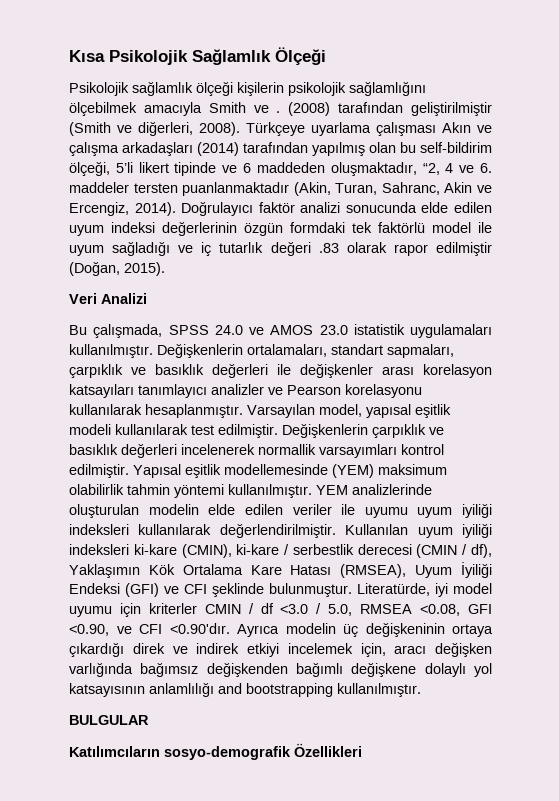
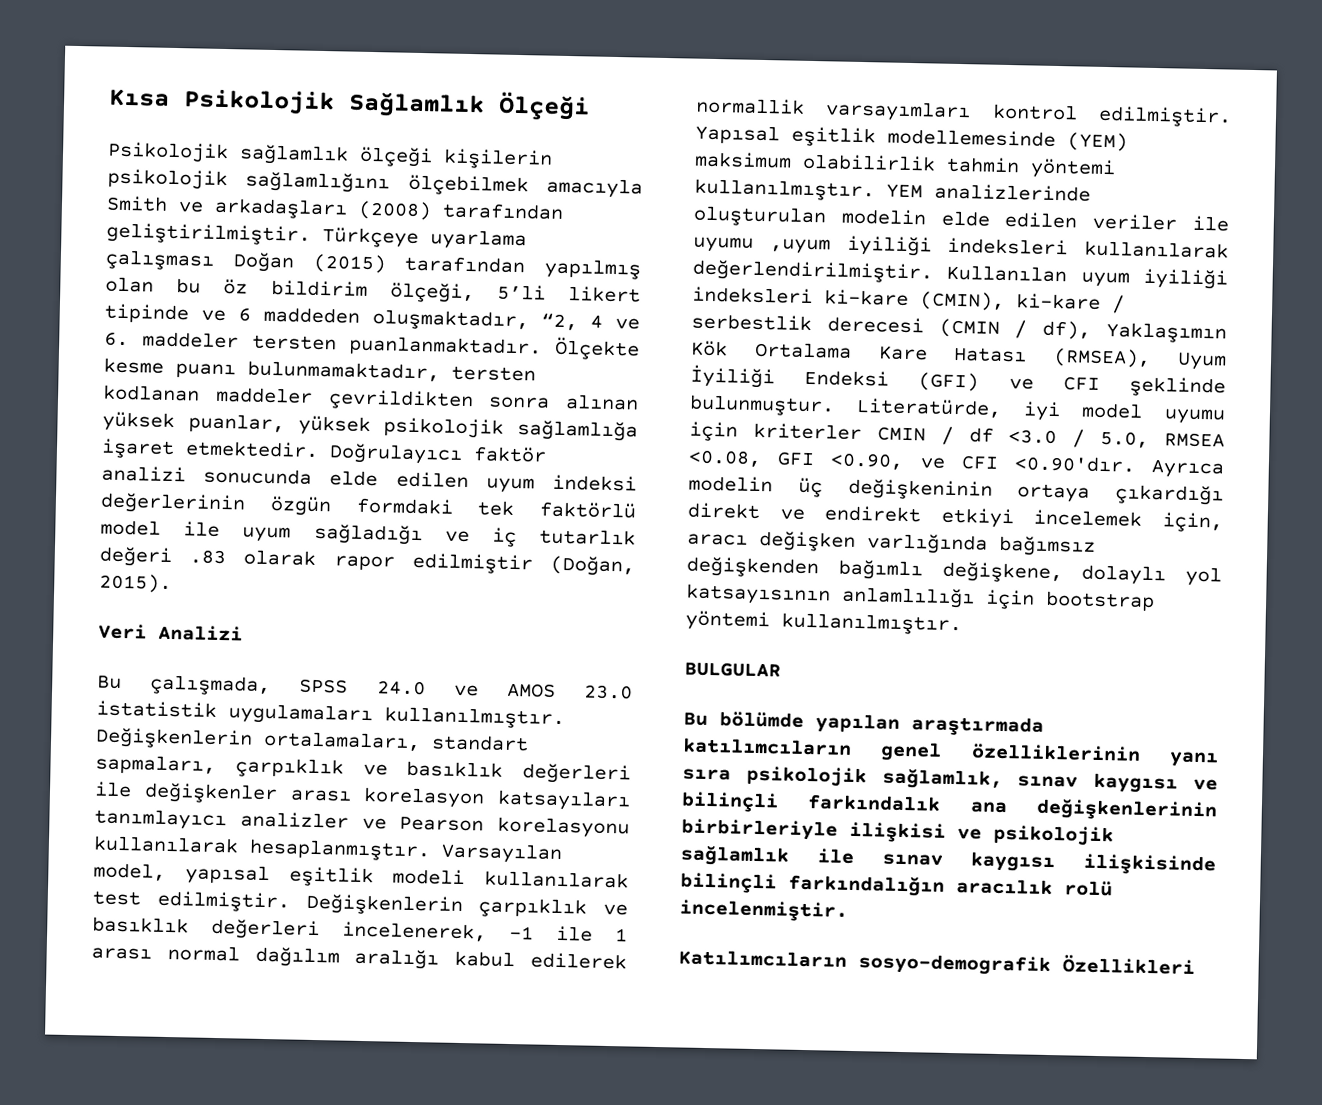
- Psikolojik sağlamlık ölçeği kişilerin psikolojik sağlamlığını ölçebilmek amacıyla Smith ve . (2008) tarafından geliştirilmiştir (Smith ve diğerleri, 2008). Türkçeye uyarlama çalışması Akın ve çalışma arkadaşları (2014) tarafından yapılmış olan bu self-bildirim ölçeği, 5’li likert tipinde ve 6 maddeden oluşmaktadır, “2, 4 ve 6. maddeler tersten puanlanmaktadır (Akin, Turan, Sahranc, Akin ve Ercengiz, 2014).
+ Psikolojik sağlamlık ölçeği kişilerin psikolojik sağlamlığını ölçebilmek amacıyla Smith ve arkadaşları (2008) tarafından geliştirilmiştir. Türkçeye uyarlama çalışması Doğan (2015) tarafından yapılmış olan bu öz bildirim ölçeği, 5’li likert tipinde ve 6 maddeden oluşmaktadır, “2, 4 ve 6. maddeler tersten puanlanmaktadır. Ölçekte kesme puanı bulunmamaktadır, tersten kodlanan maddeler çevrildikten sonra alınan yüksek puanlar, yüksek psikolojik sağlamlığa işaret etmektedir.
- Değişkenlerin çarpıklık ve basıklık değerleri incelenerek normallik varsayımları kontrol edilmiştir.
+ Değişkenlerin çarpıklık ve basıklık değerleri incelenerek, -1 ile 1 arası normal dağılım aralığı kabul edilerek normallik varsayımları kontrol edilmiştir.
- YEM analizlerinde oluşturulan modelin elde edilen veriler ile uyumu uyum iyiliği indeksleri kullanılarak değerlendirilmiştir.
+ YEM analizlerinde oluşturulan modelin elde edilen veriler ile uyumu ,uyum iyiliği indeksleri kullanılarak değerlendirilmiştir.
- Literatürde, iyi model uyumu için kriterler CMIN / df <3.0 / 5.0, RMSEA <0.08, GFI <0.90, ve CFI <0.90'dır. Ayrıca modelin üç değişkeninin ortaya çıkardığı direk ve indirek etkiyi incelemek için, aracı değişken varlığında bağımsız değişkenden bağımlı değişkene dolaylı yol katsayısının anlamlılığı and bootstrapping kullanılmıştır.
+ Literatürde, iyi model uyumu için kriterler CMIN / df <3.0 / 5.0, RMSEA <0.08, GFI <0.90, ve CFI <0.90'dır. Ayrıca modelin üç değişkeninin ortaya çıkardığı direkt ve endirekt etkiyi incelemek için, aracı değişken varlığında bağımsız değişkenden bağımlı değişkene, dolaylı yol katsayısının anlamlılığı için bootstrap yöntemi kullanılmıştır.
+ Bu bölümde yapılan araştırmada katılımcıların genel özelliklerinin yanı sıra psikolojik sağlamlık, sınav kaygısı ve bilinçli farkındalık ana değişkenlerinin birbirleriyle ilişkisi ve psikolojik sağlamlık ile sınav kaygısı ilişkisinde bilinçli farkındalığın aracılık rolü incelenmiştir.

